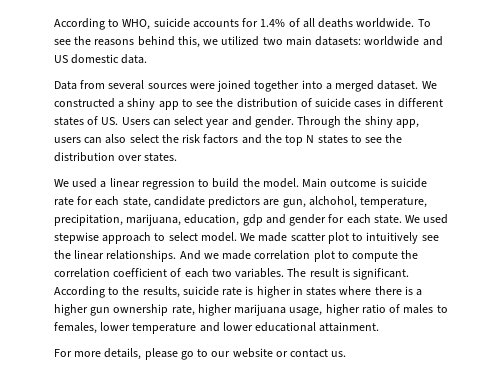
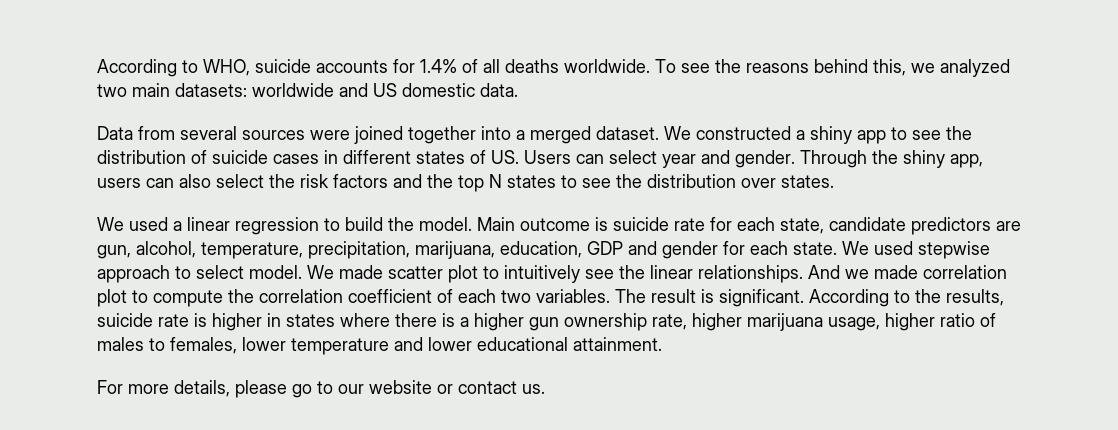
- To see the reasons behind this, we utilized two main datasets: worldwide and US domestic data.
+ To see the reasons behind this, we analyzed two main datasets: worldwide and US domestic data.
- Main outcome is suicide rate for each state, candidate predictors are gun, alchohol, temperature, precipitation, marijuana, education, gdp and gender for each state.
+ Main outcome is suicide rate for each state, candidate predictors are gun, alcohol, temperature, precipitation, marijuana, education, GDP and gender for each state.

